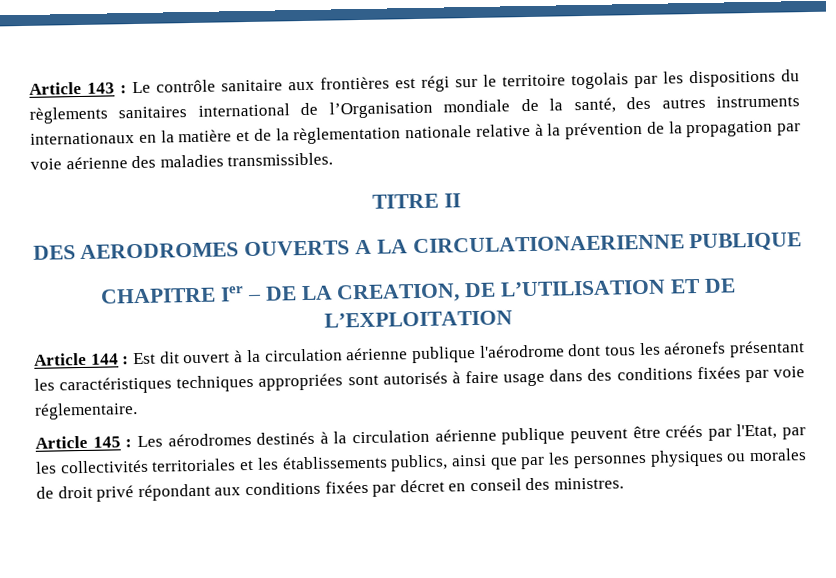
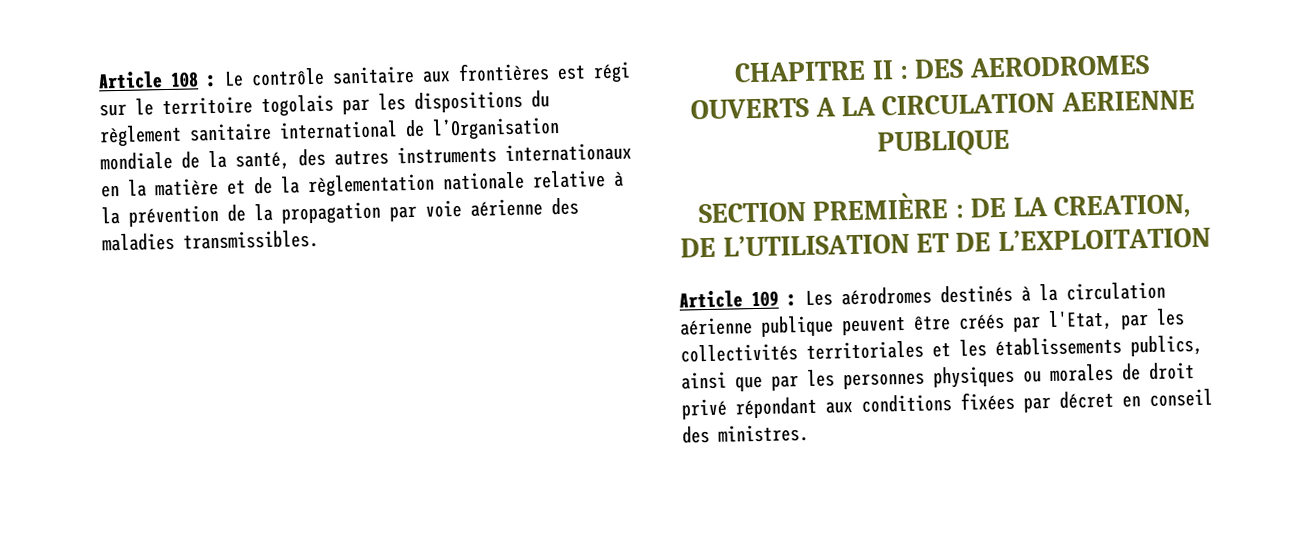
- Article 143 : Le contrôle sanitaire aux frontières est régi sur le territoire togolais par les dispositions du règlements sanitaires international de l’Organisation mondiale de la santé, des autres instruments internationaux en la matière et de la règlementation nationale relative à la prévention de la propagation par voie aérienne des maladies transmissibles.
+ Article 108 : Le contrôle sanitaire aux frontières est régi sur le territoire togolais par les dispositions du règlement sanitaire international de l’Organisation mondiale de la santé, des autres instruments internationaux en la matière et de la règlementation nationale relative à la prévention de la propagation par voie aérienne des maladies transmissibles.
- TITRE II
- DES AERODROMES OUVERTS A LA CIRCULATIONAERIENNE PUBLIQUE
+ CHAPITRE II : DES AERODROMES OUVERTS A LA CIRCULATION AERIENNE PUBLIQUE
- CHAPITRE Ier – DE LA CREATION, DE L’UTILISATION ET DE L’EXPLOITATION
+ SECTION PREMIÈRE : DE LA CREATION, DE L’UTILISATION ET DE L’EXPLOITATION
- Article 144 : Est dit ouvert à la circulation aérienne publique l'aérodrome dont tous les aéronefs présentant les caractéristiques techniques appropriées sont autorisés à faire usage dans des conditions fixées par voie réglementaire.
- Article 145 : Les aérodromes destinés à la circulation aérienne publique peuvent être créés par l'Etat, par les collectivités territoriales et les établissements publics, ainsi que par les personnes physiques ou morales de droit privé répondant aux conditions fixées par décret en conseil des ministres.
+ Article 109 : Les aérodromes destinés à la circulation aérienne publique peuvent être créés par l'Etat, par les collectivités territoriales et les établissements publics, ainsi que par les personnes physiques ou morales de droit privé répondant aux conditions fixées par décret en conseil des ministres.

